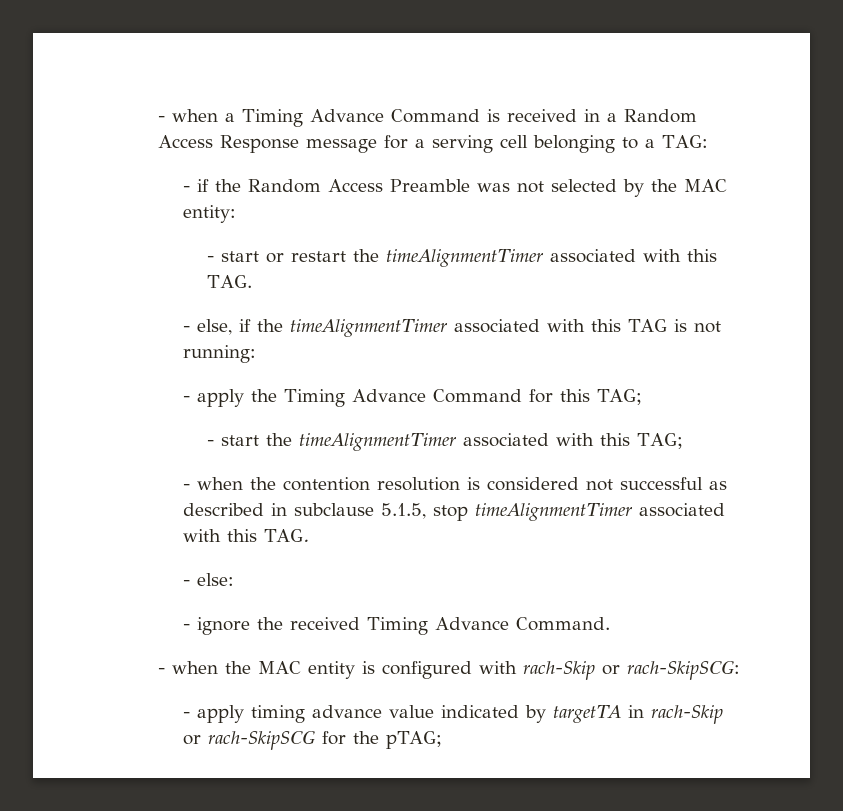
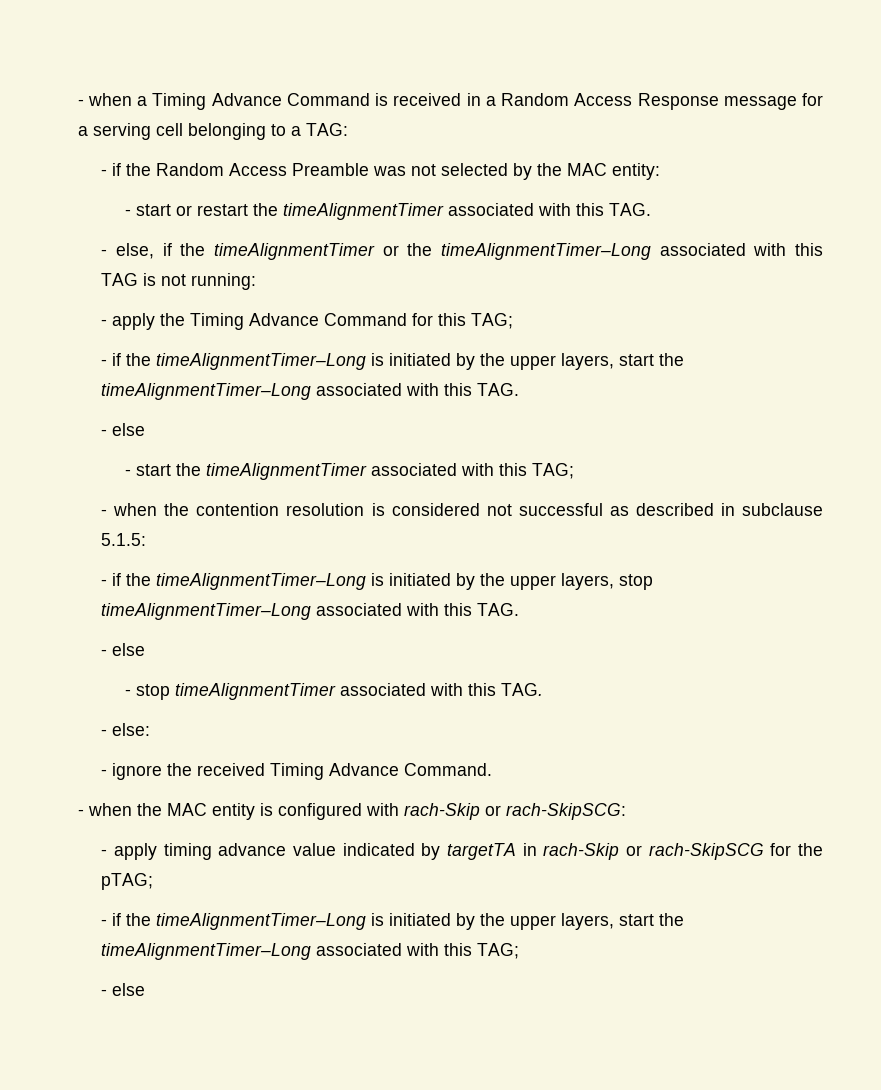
- - else, if the timeAlignmentTimer associated with this TAG is not running:
+ - else, if the timeAlignmentTimer or the timeAlignmentTimer–Long associated with this TAG is not running:
+ - if the timeAlignmentTimer–Long is initiated by the upper layers, start the timeAlignmentTimer–Long associated with this TAG.
+ - else
- - when the contention resolution is considered not successful as described in subclause 5.1.5, stop timeAlignmentTimer associated with this TAG.
+ - when the contention resolution is considered not successful as described in subclause 5.1.5:
+ - if the timeAlignmentTimer–Long is initiated by the upper layers, stop timeAlignmentTimer–Long associated with this TAG.
+ - else
+ - stop timeAlignmentTimer associated with this TAG.
+ - if the timeAlignmentTimer–Long is initiated by the upper layers, start the timeAlignmentTimer–Long associated with this TAG;
+ - else

